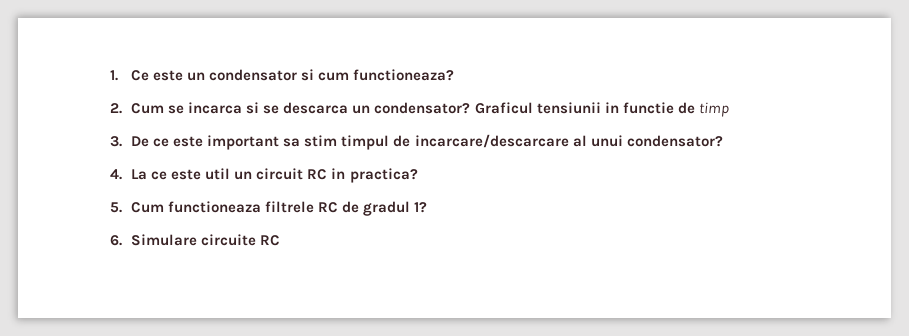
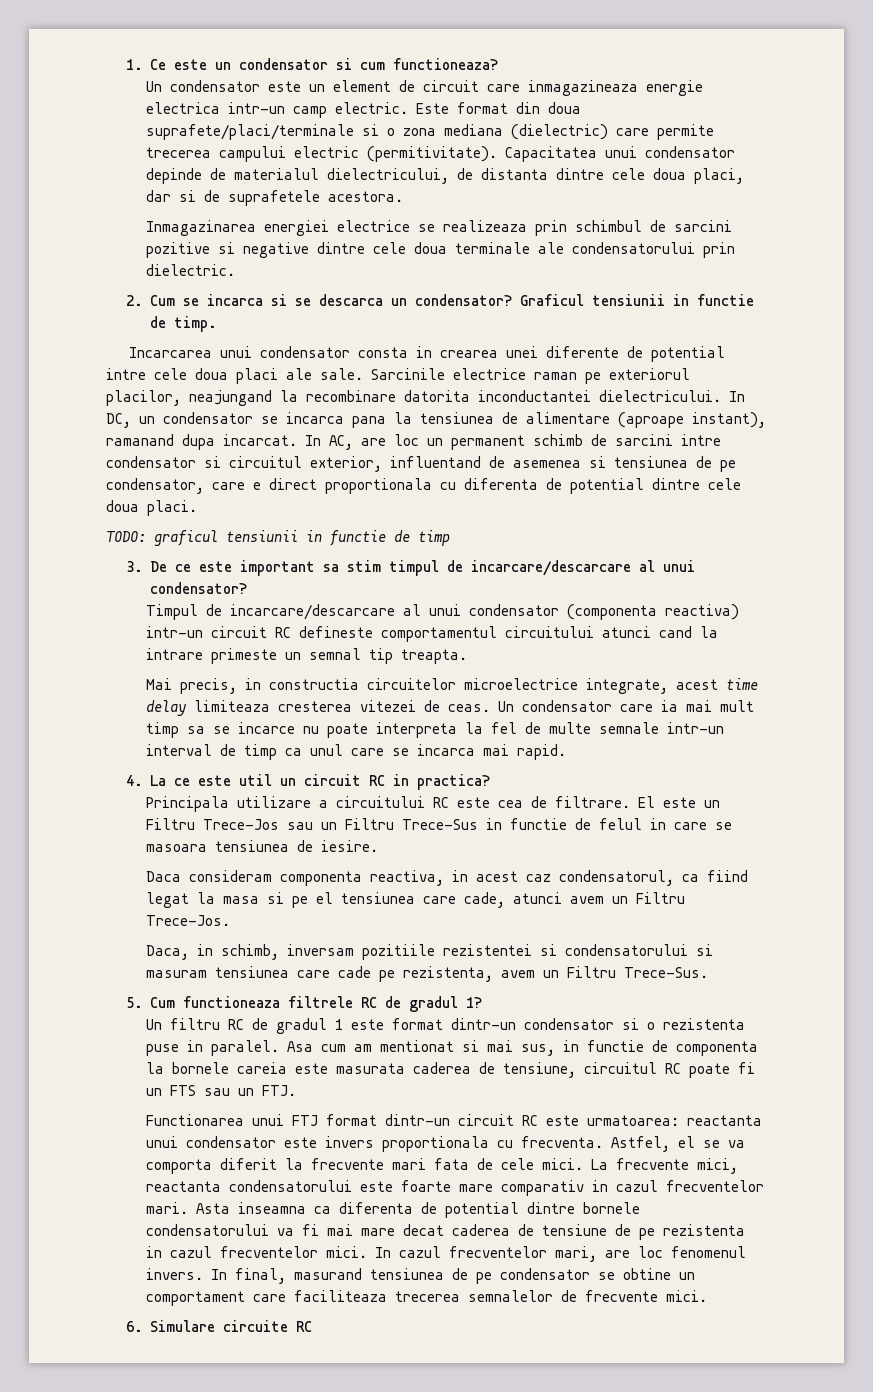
+ Un condensator este un element de circuit care inmagazineaza energie electrica intr-un camp electric. Este format din doua suprafete/placi/terminale si o zona mediana (dielectric) care permite trecerea campului electric (permitivitate). Capacitatea unui condensator depinde de materialul dielectricului, de distanta dintre cele doua placi, dar si de suprafetele acestora.
+ Inmagazinarea energiei electrice se realizeaza prin schimbul de sarcini pozitive si negative dintre cele doua terminale ale condensatorului prin dielectric.
- Graficul tensiunii in functie de timp
+ Graficul tensiunii in functie de timp.
+ Incarcarea unui condensator consta in crearea unei diferente de potential intre cele doua placi ale sale. Sarcinile electrice raman pe exteriorul placilor, neajungand la recombinare datorita inconductantei dielectricului. In DC, un condensator se incarca pana la tensiunea de alimentare (aproape instant), ramanand dupa incarcat. In AC, are loc un permanent schimb de sarcini intre condensator si circuitul exterior, influentand de asemenea si tensiunea de pe condensator, care e direct proportionala cu diferenta de potential dintre cele doua placi.
+ TODO: graficul tensiunii in functie de timp
+ Timpul de incarcare/descarcare al unui condensator (componenta reactiva) intr-un circuit RC defineste comportamentul circuitului atunci cand la intrare primeste un semnal tip treapta.
+ Mai precis, in constructia circuitelor microelectrice integrate, acest time delay limiteaza cresterea vitezei de ceas. Un condensator care ia mai mult timp sa se incarce nu poate interpreta la fel de multe semnale intr-un interval de timp ca unul care se incarca mai rapid.
+ Principala utilizare a circuitului RC este cea de filtrare. El este un Filtru Trece-Jos sau un Filtru Trece-Sus in functie de felul in care se masoara tensiunea de iesire.
+ Daca consideram componenta reactiva, in acest caz condensatorul, ca fiind legat la masa si pe el tensiunea care cade, atunci avem un Filtru Trece-Jos.
+ Daca, in schimb, inversam pozitiile rezistentei si condensatorului si masuram tensiunea care cade pe rezistenta, avem un Filtru Trece-Sus.
+ Un filtru RC de gradul 1 este format dintr-un condensator si o rezistenta puse in paralel. Asa cum am mentionat si mai sus, in functie de componenta la bornele careia este masurata caderea de tensiune, circuitul RC poate fi un FTS sau un FTJ.
+ Functionarea unui FTJ format dintr-un circuit RC este urmatoarea: reactanta unui condensator este invers proportionala cu frecventa. Astfel, el se va comporta diferit la frecvente mari fata de cele mici. La frecvente mici, reactanta condensatorului este foarte mare comparativ in cazul frecventelor mari. Asta inseamna ca diferenta de potential dintre bornele condensatorului va fi mai mare decat caderea de tensiune de pe rezistenta in cazul frecventelor mici. In cazul frecventelor mari, are loc fenomenul invers. In final, masurand tensiunea de pe condensator se obtine un comportament care faciliteaza trecerea semnalelor de frecvente mici.

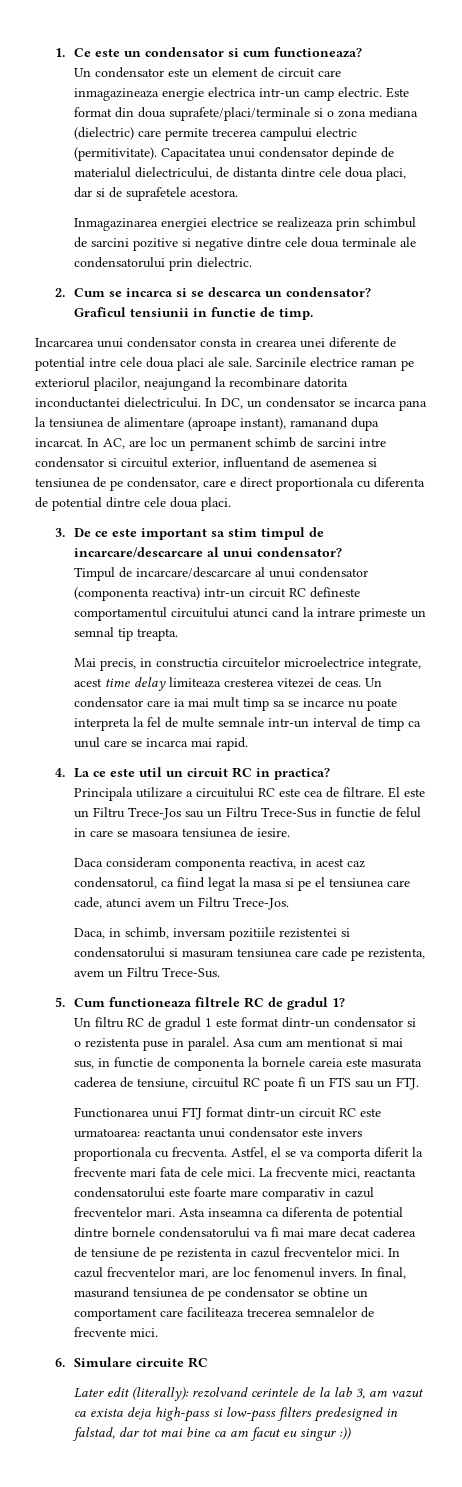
- TODO: graficul tensiunii in functie de timp
+ Later edit (literally): rezolvand cerintele de la lab 3, am vazut ca exista deja high-pass si low-pass filters predesigned in falstad, dar tot mai bine ca am facut eu singur :))

